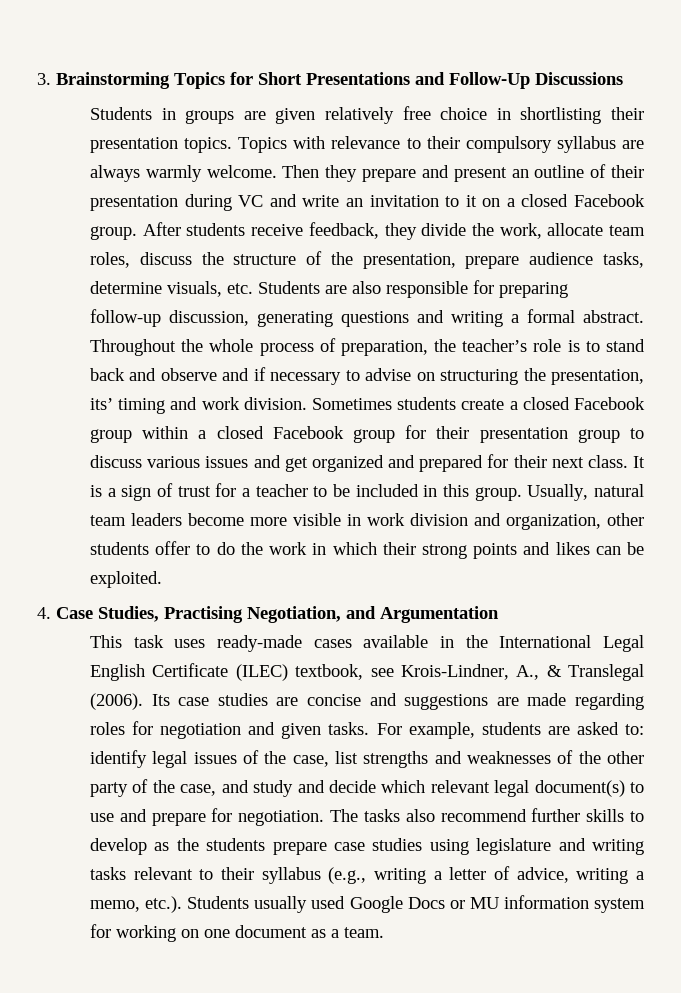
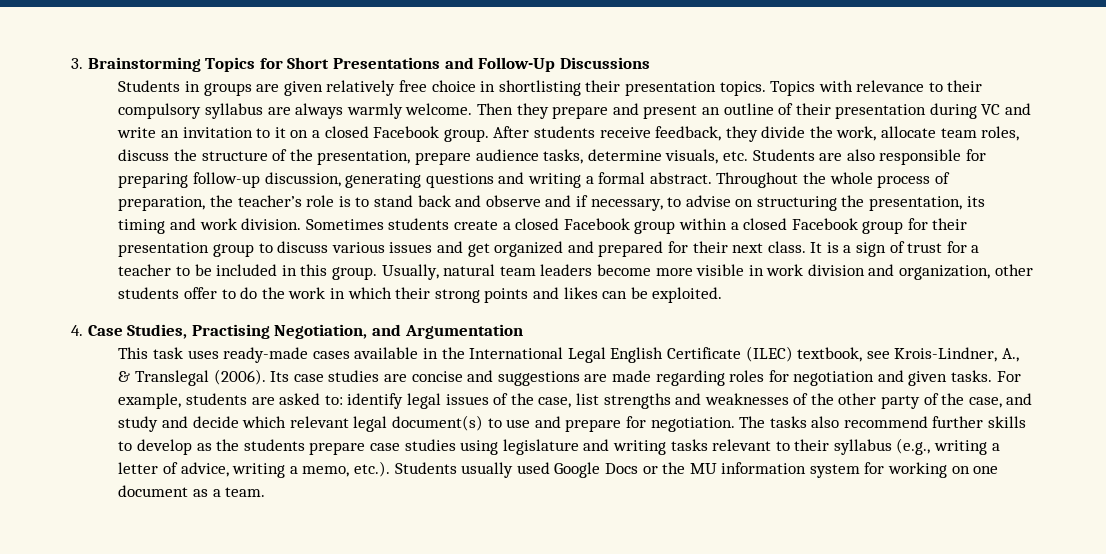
- Throughout the whole process of preparation, the teacher’s role is to stand back and observe and if necessary to advise on structuring the presentation, its’ timing and work division.
+ Throughout the whole process of preparation, the teacher’s role is to stand back and observe and if necessary, to advise on structuring the presentation, its timing and work division.
- The tasks also recommend further skills to develop as the students prepare case studies using legislature and writing tasks relevant to their syllabus (e.g., writing a letter of advice, writing a memo, etc.). Students usually used Google Docs or MU information system for working on one document as a team.
+ The tasks also recommend further skills to develop as the students prepare case studies using legislature and writing tasks relevant to their syllabus (e.g., writing a letter of advice, writing a memo, etc.). Students usually used Google Docs or the MU information system for working on one document as a team.

